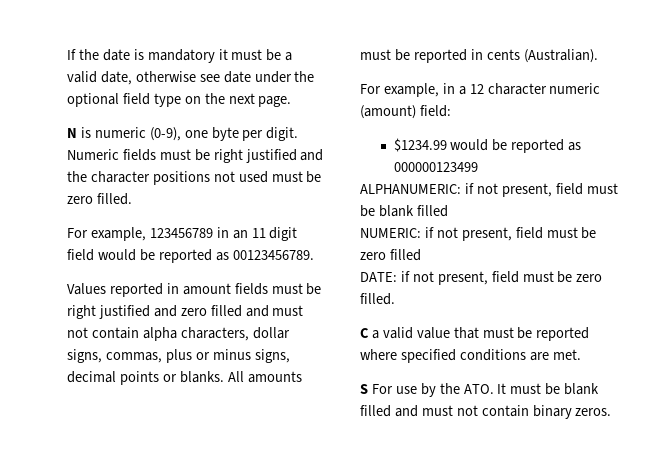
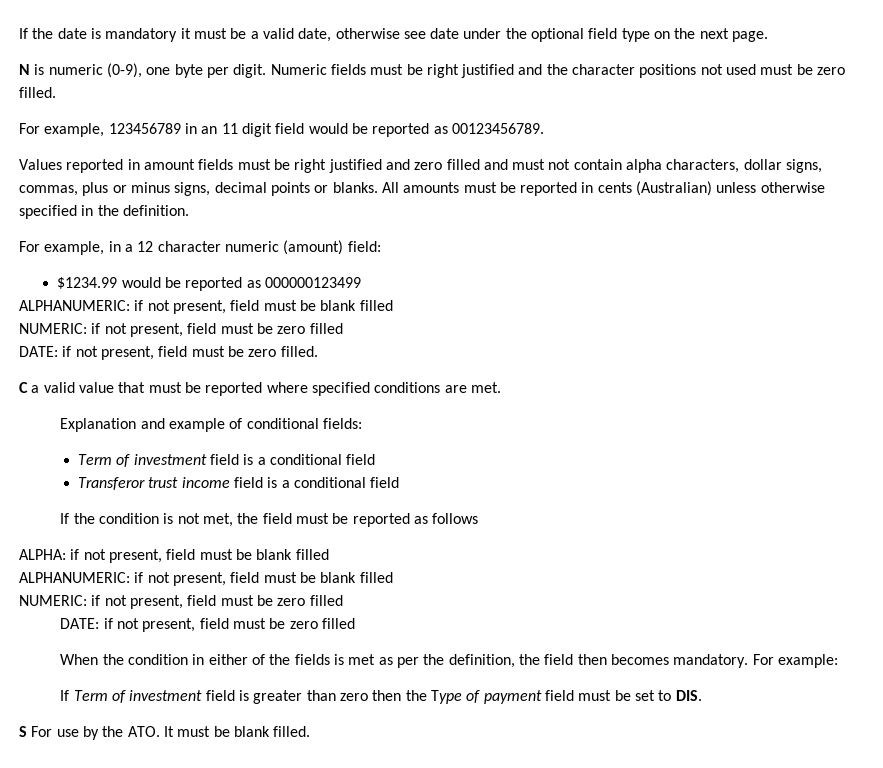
- All amounts must be reported in cents (Australian).
+ All amounts must be reported in cents (Australian) unless otherwise specified in the definition.
+ Explanation and example of conditional fields:
+ Term of investment field is a conditional field
+ Transferor trust income field is a conditional field
+ If the condition is not met, the field must be reported as follows
+ ALPHA: if not present, field must be blank filled
+ ALPHANUMERIC: if not present, field must be blank filled
+ NUMERIC: if not present, field must be zero filled
+ DATE: if not present, field must be zero filled
+ When the condition in either of the fields is met as per the definition, the field then becomes mandatory. For example:
+ If Term of investment field is greater than zero then the Type of payment field must be set to DIS.
- S For use by the ATO. It must be blank filled and must not contain binary zeros.
+ S For use by the ATO. It must be blank filled.

